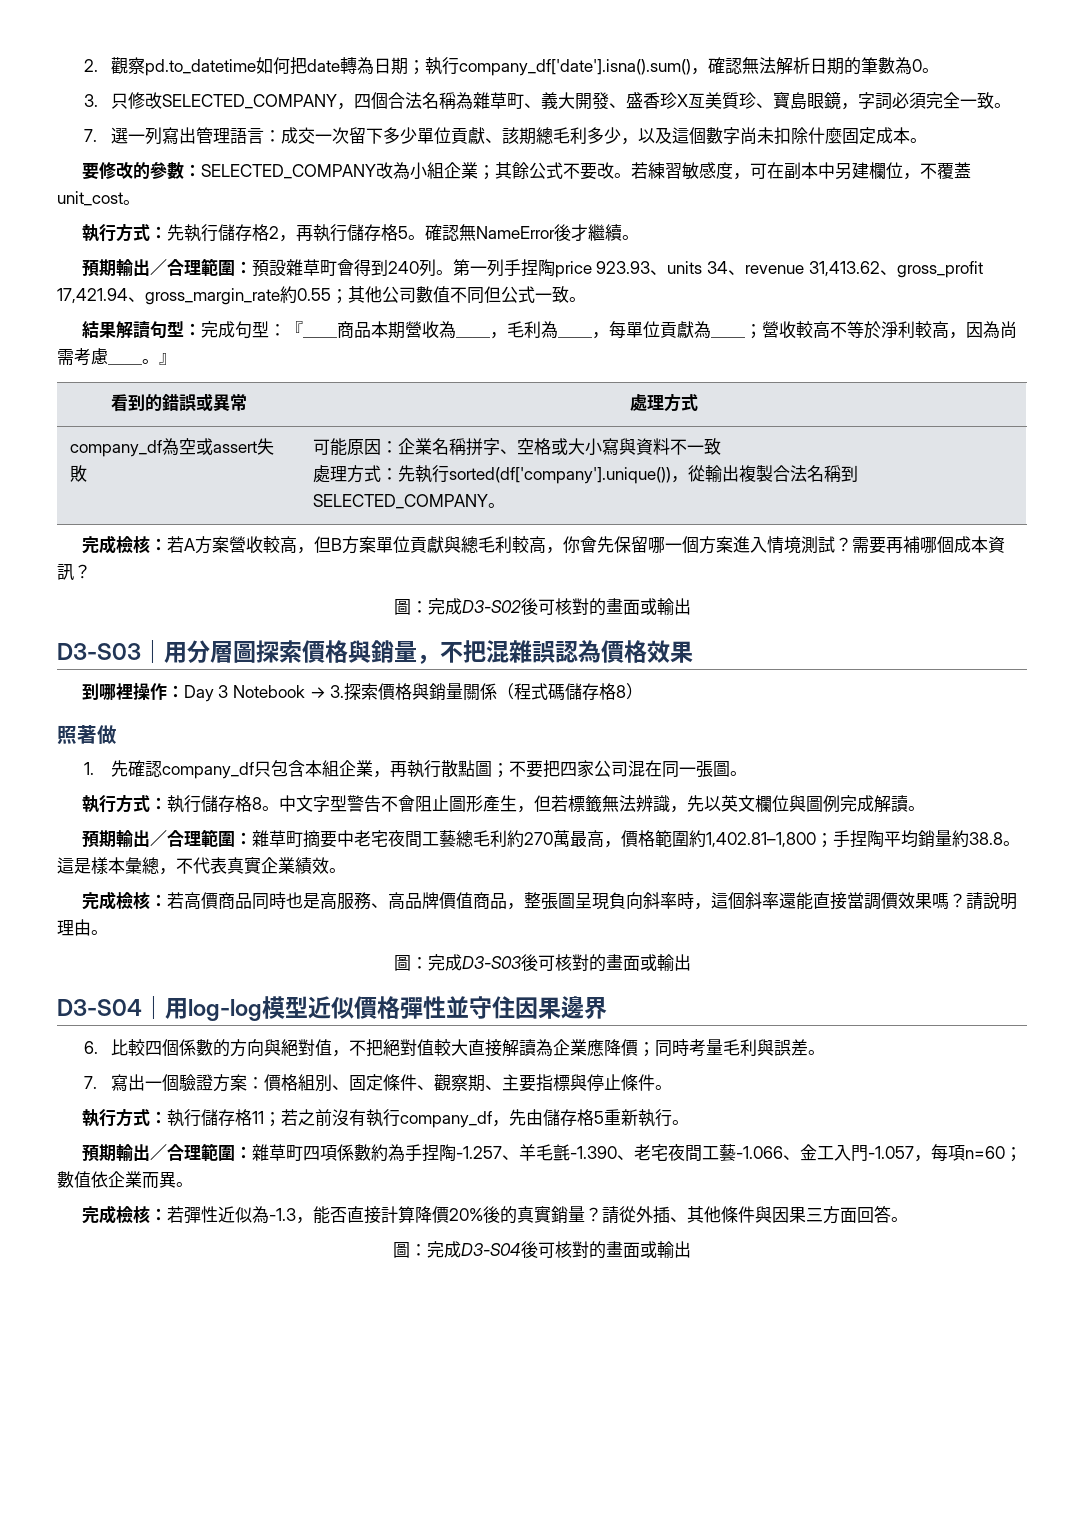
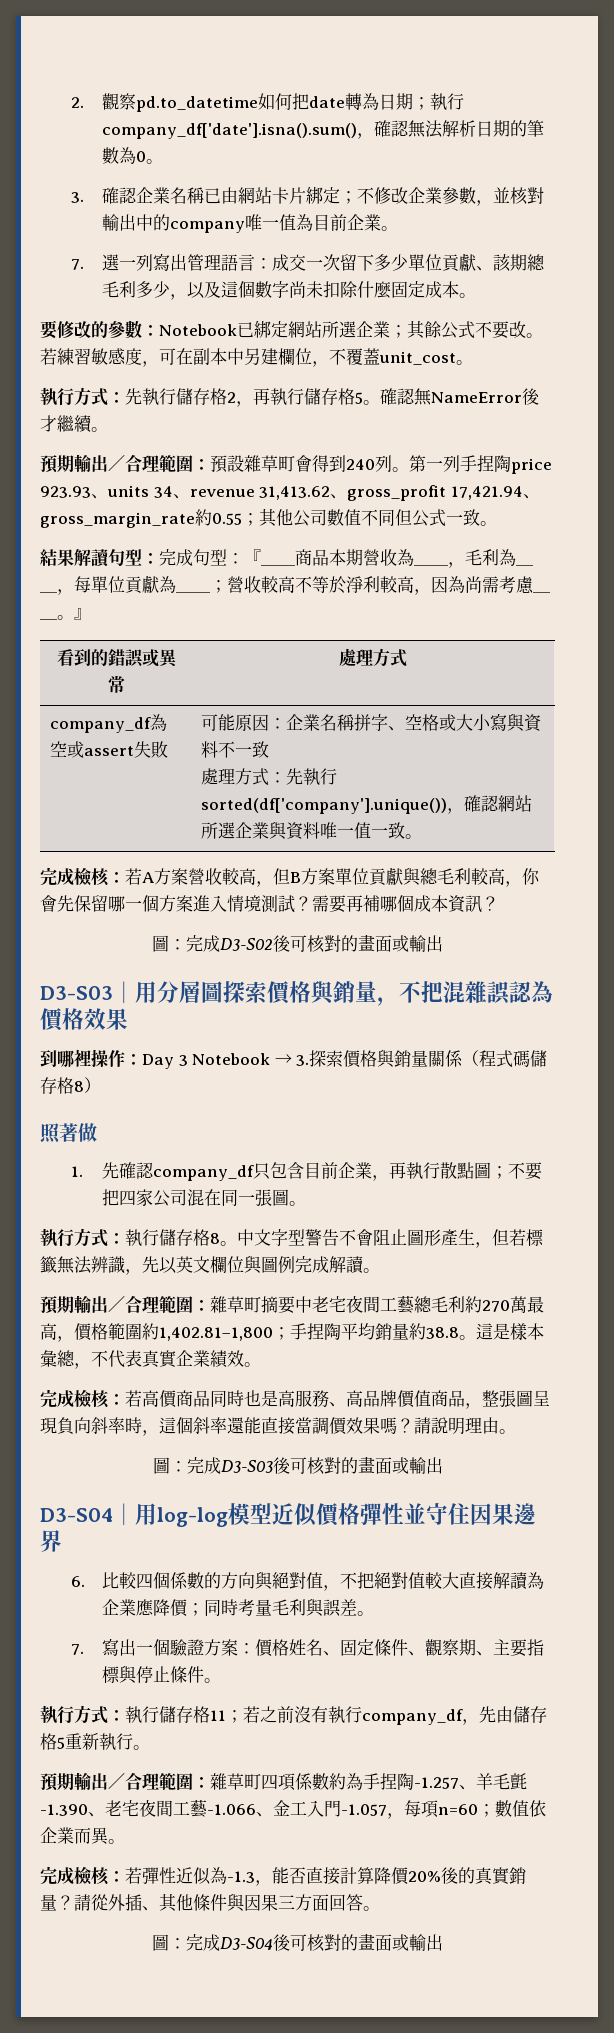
- 3.只修改SELECTED_COMPANY，四個合法名稱為雜草町、義大開發、盛香珍X亙美質珍、寶島眼鏡，字詞必須完全一致。
+ 3.確認企業名稱已由網站卡片綁定；不修改企業參數，並核對輸出中的company唯一值為目前企業。
- 要修改的參數：SELECTED_COMPANY改為小組企業；其餘公式不要改。
+ 要修改的參數：Notebook已綁定網站所選企業；其餘公式不要改。
  company_df為空或assert失敗 | 可能原因：企業名稱拼字、空格或大小寫與資料不一致
- 處理方式：先執行sorted(df['company'].unique())，從輸出複製合法名稱到SELECTED_COMPANY。
+ 處理方式：先執行sorted(df['company'].unique())，確認網站所選企業與資料唯一值一致。
- 1.先確認company_df只包含本組企業，再執行散點圖；不要把四家公司混在同一張圖。
+ 1.先確認company_df只包含目前企業，再執行散點圖；不要把四家公司混在同一張圖。
- 7.寫出一個驗證方案：價格組別、固定條件、觀察期、主要指標與停止條件。
+ 7.寫出一個驗證方案：價格姓名、固定條件、觀察期、主要指標與停止條件。

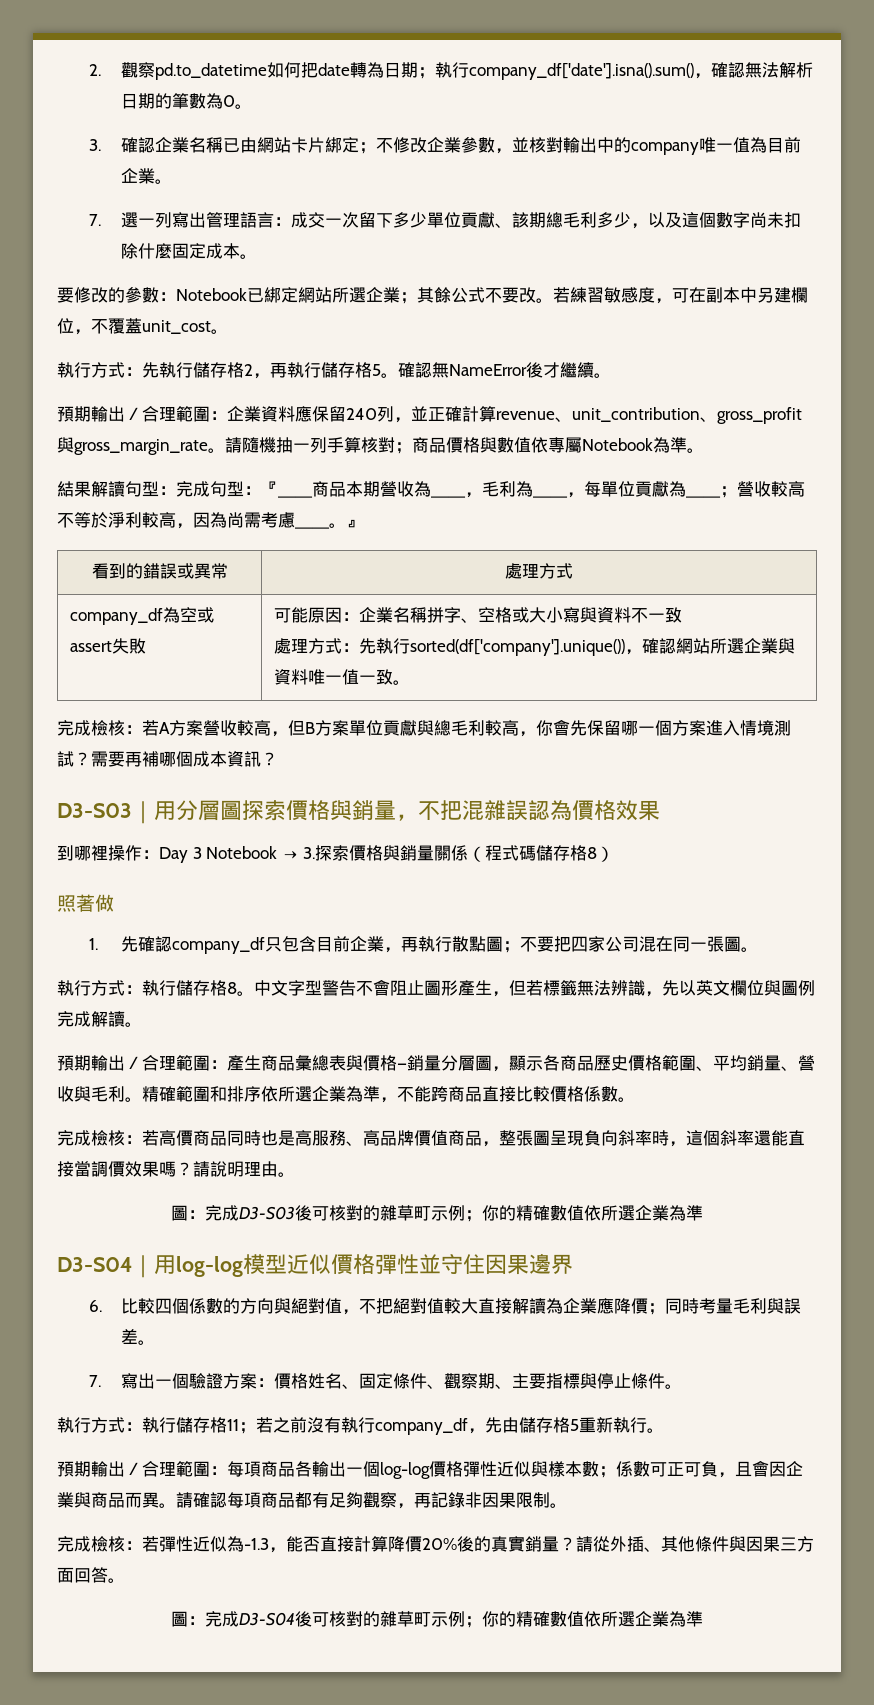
- 預期輸出／合理範圍：預設雜草町會得到240列。第一列手捏陶price 923.93、units 34、revenue 31,413.62、gross_profit 17,421.94、gross_margin_rate約0.55；其他公司數值不同但公式一致。
+ 預期輸出／合理範圍：企業資料應保留240列，並正確計算revenue、unit_contribution、gross_profit與gross_margin_rate。請隨機抽一列手算核對；商品價格與數值依專屬Notebook為準。
- 圖：完成D3-S02後可核對的畫面或輸出
- 預期輸出／合理範圍：雜草町摘要中老宅夜間工藝總毛利約270萬最高，價格範圍約1,402.81–1,800；手捏陶平均銷量約38.8。這是樣本彙總，不代表真實企業績效。
+ 預期輸出／合理範圍：產生商品彙總表與價格—銷量分層圖，顯示各商品歷史價格範圍、平均銷量、營收與毛利。精確範圍和排序依所選企業為準，不能跨商品直接比較價格係數。
- 圖：完成D3-S03後可核對的畫面或輸出
+ 圖：完成D3-S03後可核對的雜草町示例；你的精確數值依所選企業為準
- 預期輸出／合理範圍：雜草町四項係數約為手捏陶-1.257、羊毛氈-1.390、老宅夜間工藝-1.066、金工入門-1.057，每項n=60；數值依企業而異。
+ 預期輸出／合理範圍：每項商品各輸出一個log-log價格彈性近似與樣本數；係數可正可負，且會因企業與商品而異。請確認每項商品都有足夠觀察，再記錄非因果限制。
- 圖：完成D3-S04後可核對的畫面或輸出
+ 圖：完成D3-S04後可核對的雜草町示例；你的精確數值依所選企業為準

